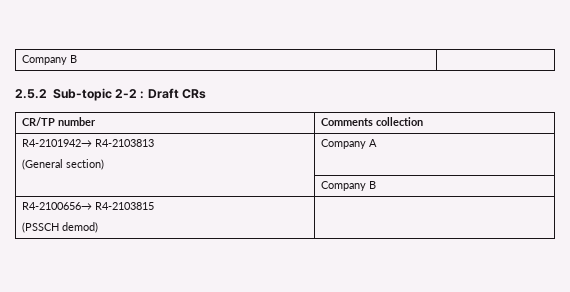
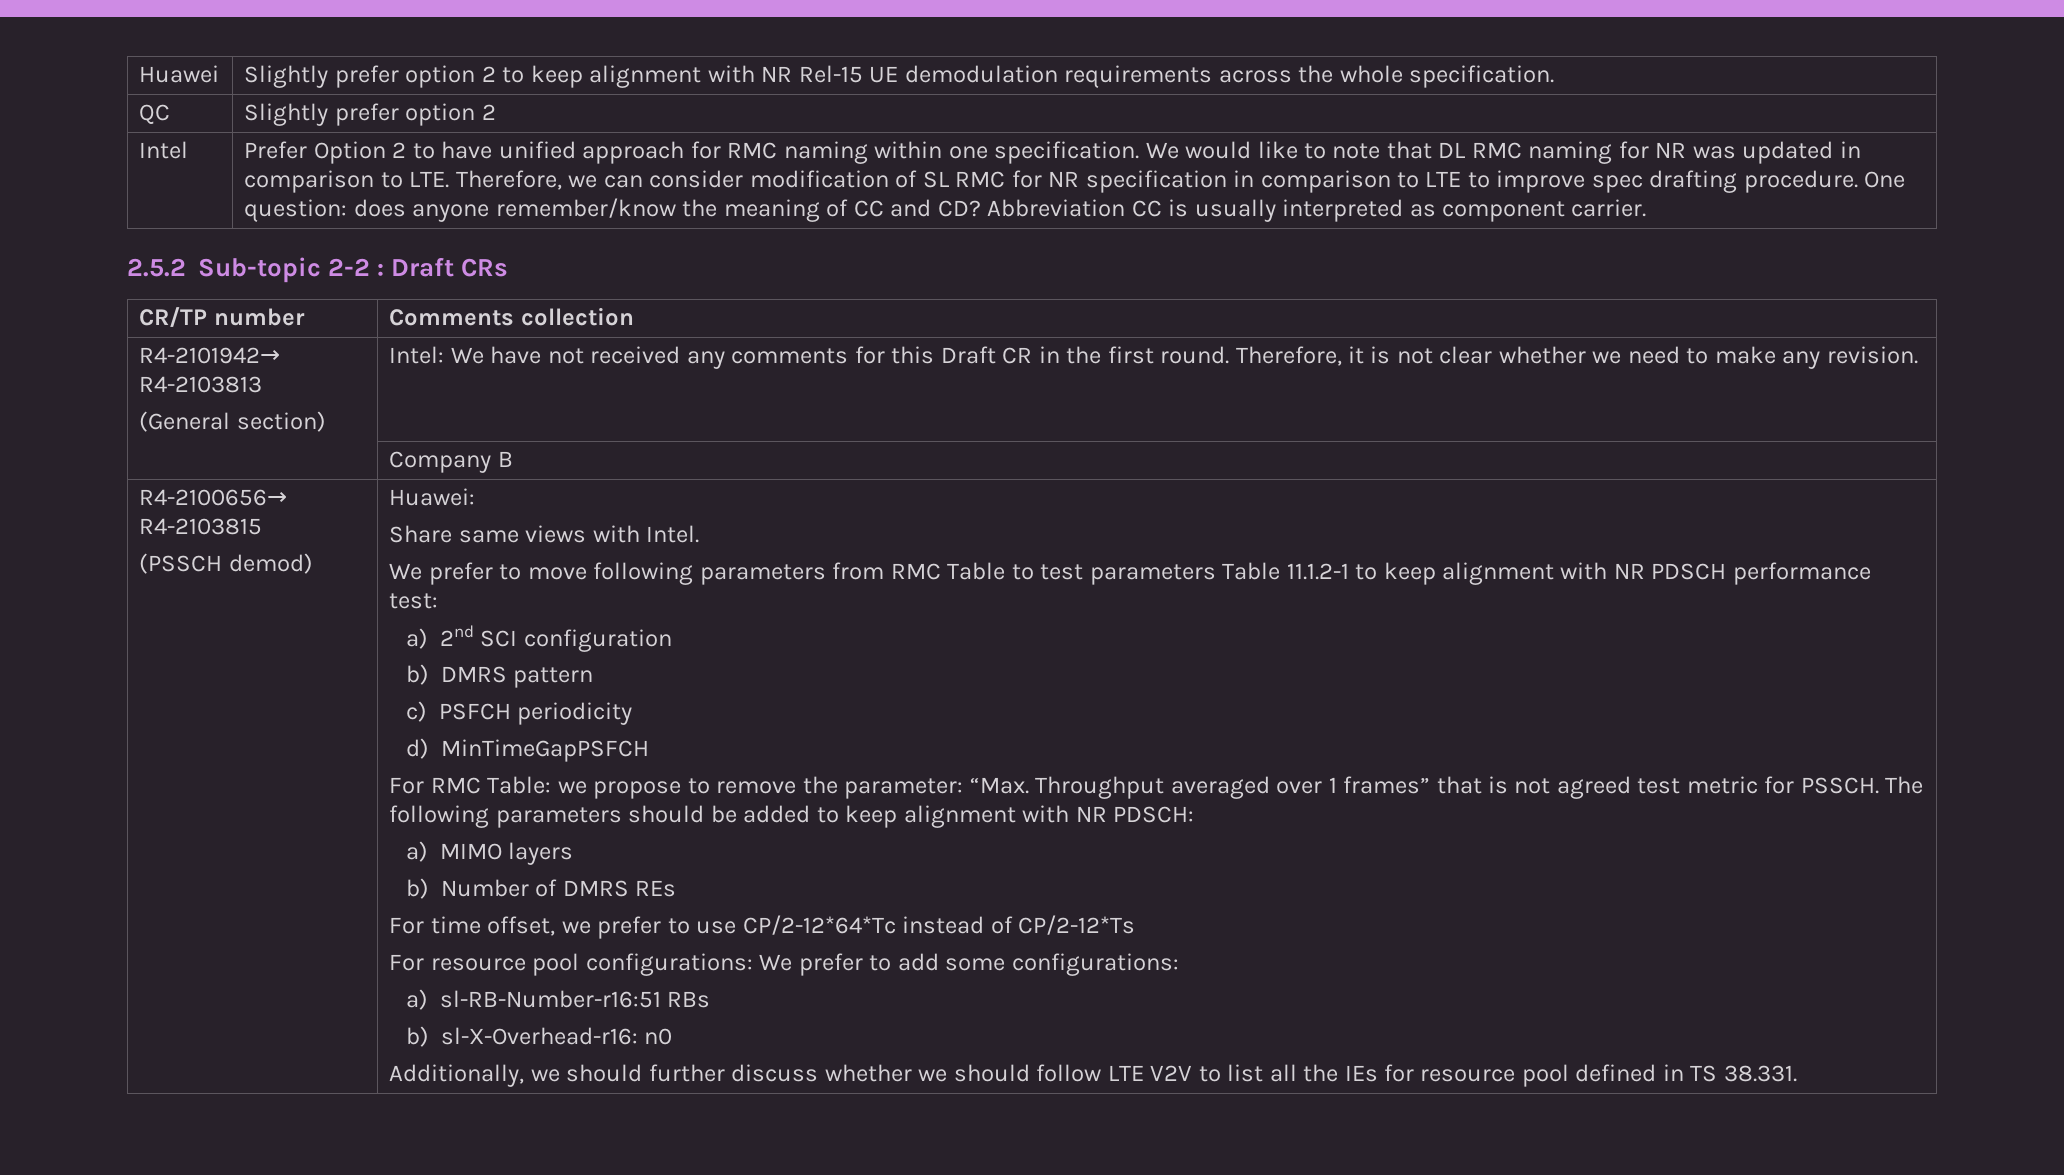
- Company B |
+ Huawei | Slightly prefer option 2 to keep alignment with NR Rel-15 UE demodulation requirements across the whole specification.
+ QC | Slightly prefer option 2
+ Intel | Prefer Option 2 to have unified approach for RMC naming within one specification. We would like to note that DL RMC naming for NR was updated in comparison to LTE. Therefore, we can consider modification of SL RMC for NR specification in comparison to LTE to improve spec drafting procedure. One question: does anyone remember/know the meaning of CC and CD? Abbreviation CC is usually interpreted as component carrier.
  R4-2101942→ R4-2103813
- (General section) | Company A
+ (General section) | Intel: We have not received any comments for this Draft CR in the first round. Therefore, it is not clear whether we need to make any revision.
+ Huawei:
+ Share same views with Intel.
+ We prefer to move following parameters from RMC Table to test parameters Table 11.1.2-1 to keep alignment with NR PDSCH performance test:
+ a) 2nd SCI configuration
+ b) DMRS pattern
+ c) PSFCH periodicity
+ d) MinTimeGapPSFCH
+ For RMC Table: we propose to remove the parameter: “Max. Throughput averaged over 1 frames” that is not agreed test metric for PSSCH. The following parameters should be added to keep alignment with NR PDSCH:
+ a) MIMO layers
+ b) Number of DMRS REs
+ For time offset, we prefer to use CP/2-12*64*Tc instead of CP/2-12*Ts
+ For resource pool configurations: We prefer to add some configurations:
+ a) sl-RB-Number-r16:51 RBs
+ b) sl-X-Overhead-r16: n0
+ Additionally, we should further discuss whether we should follow LTE V2V to list all the IEs for resource pool defined in TS 38.331.

